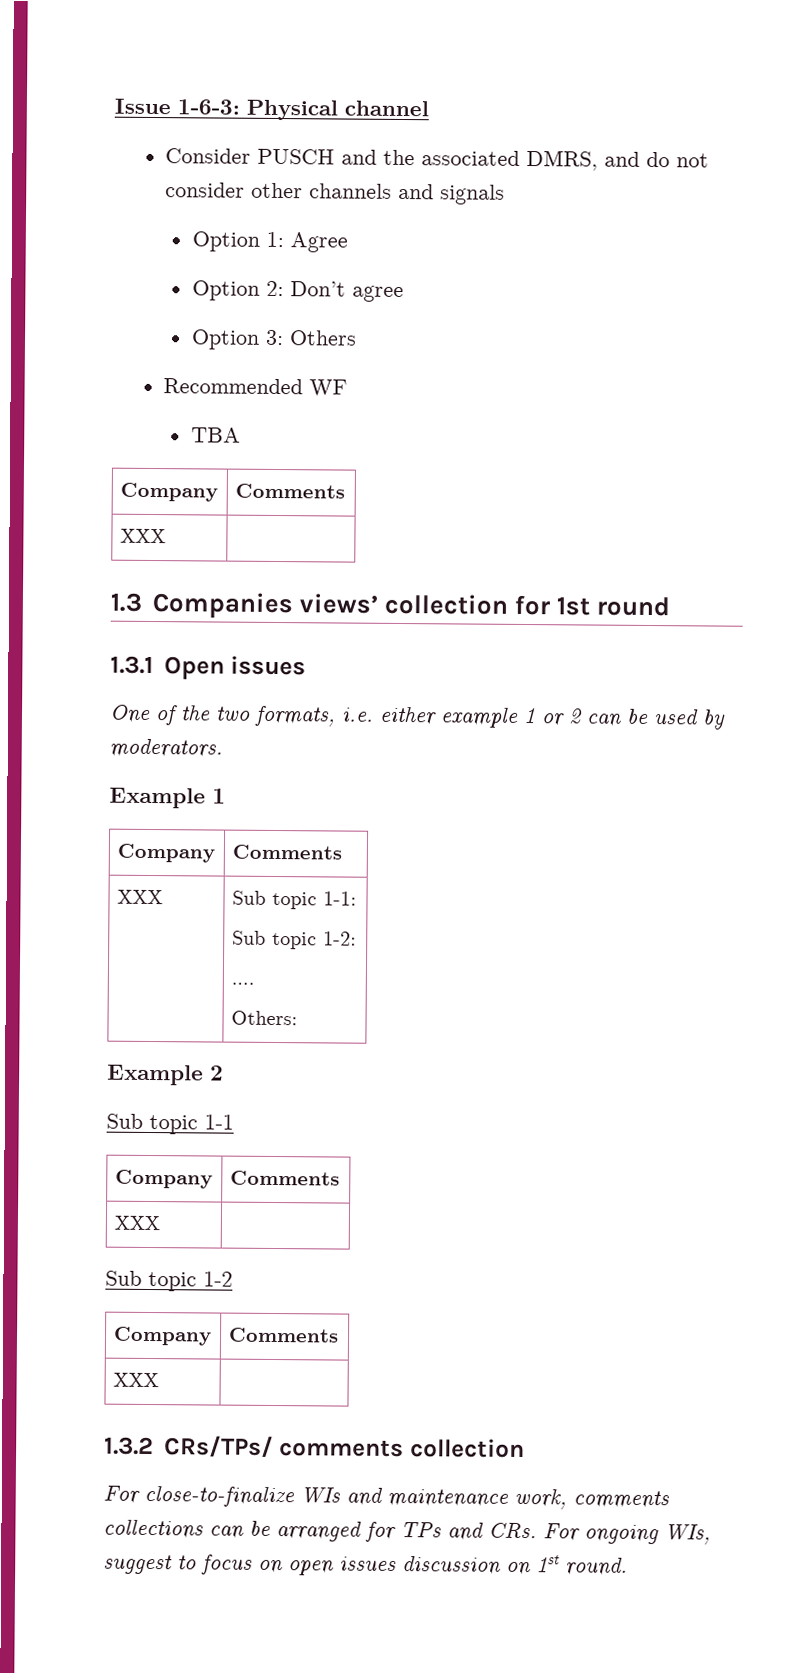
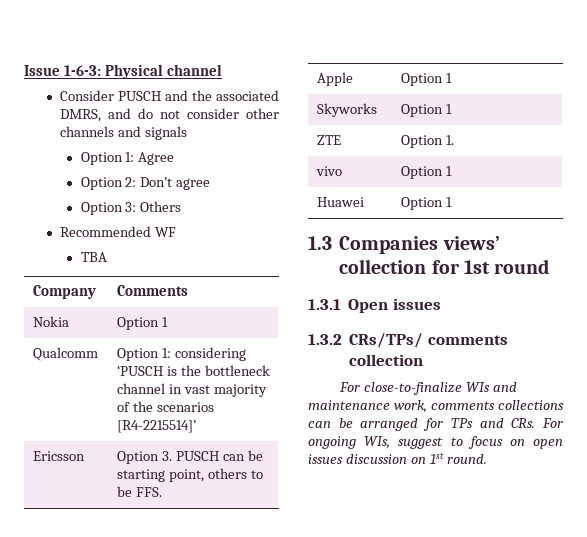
  TBA
  Company | Comments
- XXX |
+ Nokia | Option 1
+ Qualcomm | Option 1: considering ‘PUSCH is the bottleneck channel in vast majority of the scenarios [R4-2215514]’
+ Ericsson | Option 3. PUSCH can be starting point, others to be FFS.
+ Apple | Option 1
+ Skyworks | Option 1
+ ZTE | Option 1.
+ vivo | Option 1
+ Huawei | Option 1
- One of the two formats, i.e. either example 1 or 2 can be used by moderators.
- Example 1
- Company | Comments
- XXX | Sub topic 1-1:
- Sub topic 1-2:
- ….
- Others:
- Example 2
- Sub topic 1-1
- Company | Comments
- XXX |
- Sub topic 1-2
- Company | Comments
- XXX |

